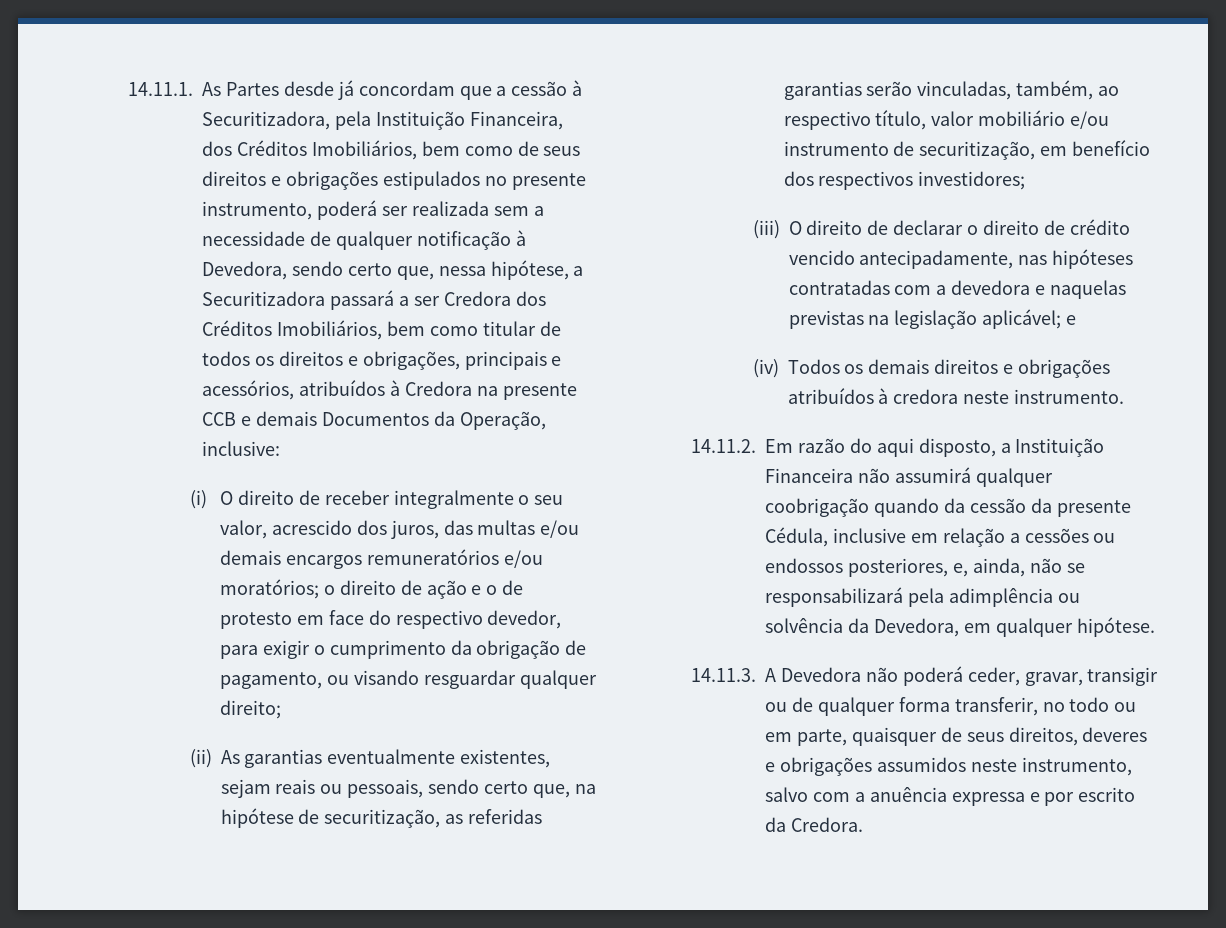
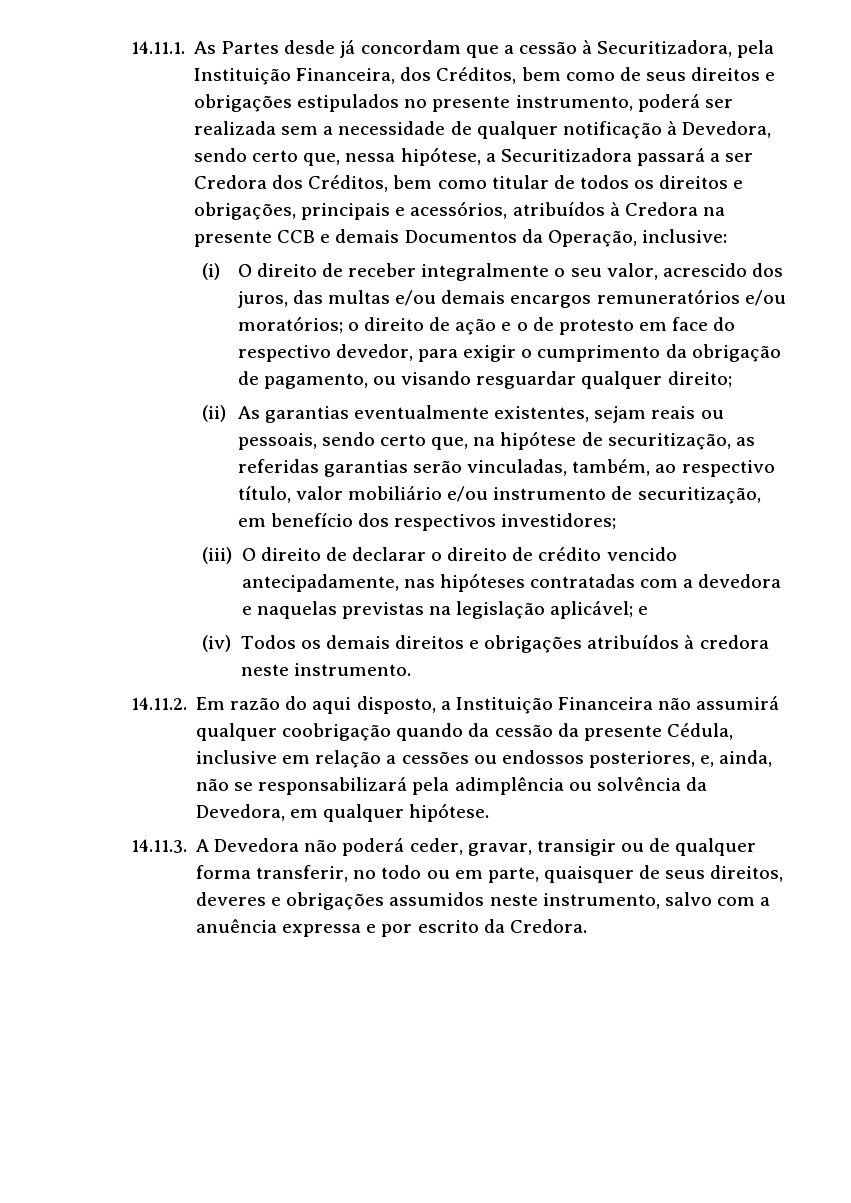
- 14.11.1. As Partes desde já concordam que a cessão à Securitizadora, pela Instituição Financeira, dos Créditos Imobiliários, bem como de seus direitos e obrigações estipulados no presente instrumento, poderá ser realizada sem a necessidade de qualquer notificação à Devedora, sendo certo que, nessa hipótese, a Securitizadora passará a ser Credora dos Créditos Imobiliários, bem como titular de todos os direitos e obrigações, principais e acessórios, atribuídos à Credora na presente CCB e demais Documentos da Operação, inclusive:
+ 14.11.1. As Partes desde já concordam que a cessão à Securitizadora, pela Instituição Financeira, dos Créditos, bem como de seus direitos e obrigações estipulados no presente instrumento, poderá ser realizada sem a necessidade de qualquer notificação à Devedora, sendo certo que, nessa hipótese, a Securitizadora passará a ser Credora dos Créditos, bem como titular de todos os direitos e obrigações, principais e acessórios, atribuídos à Credora na presente CCB e demais Documentos da Operação, inclusive:

